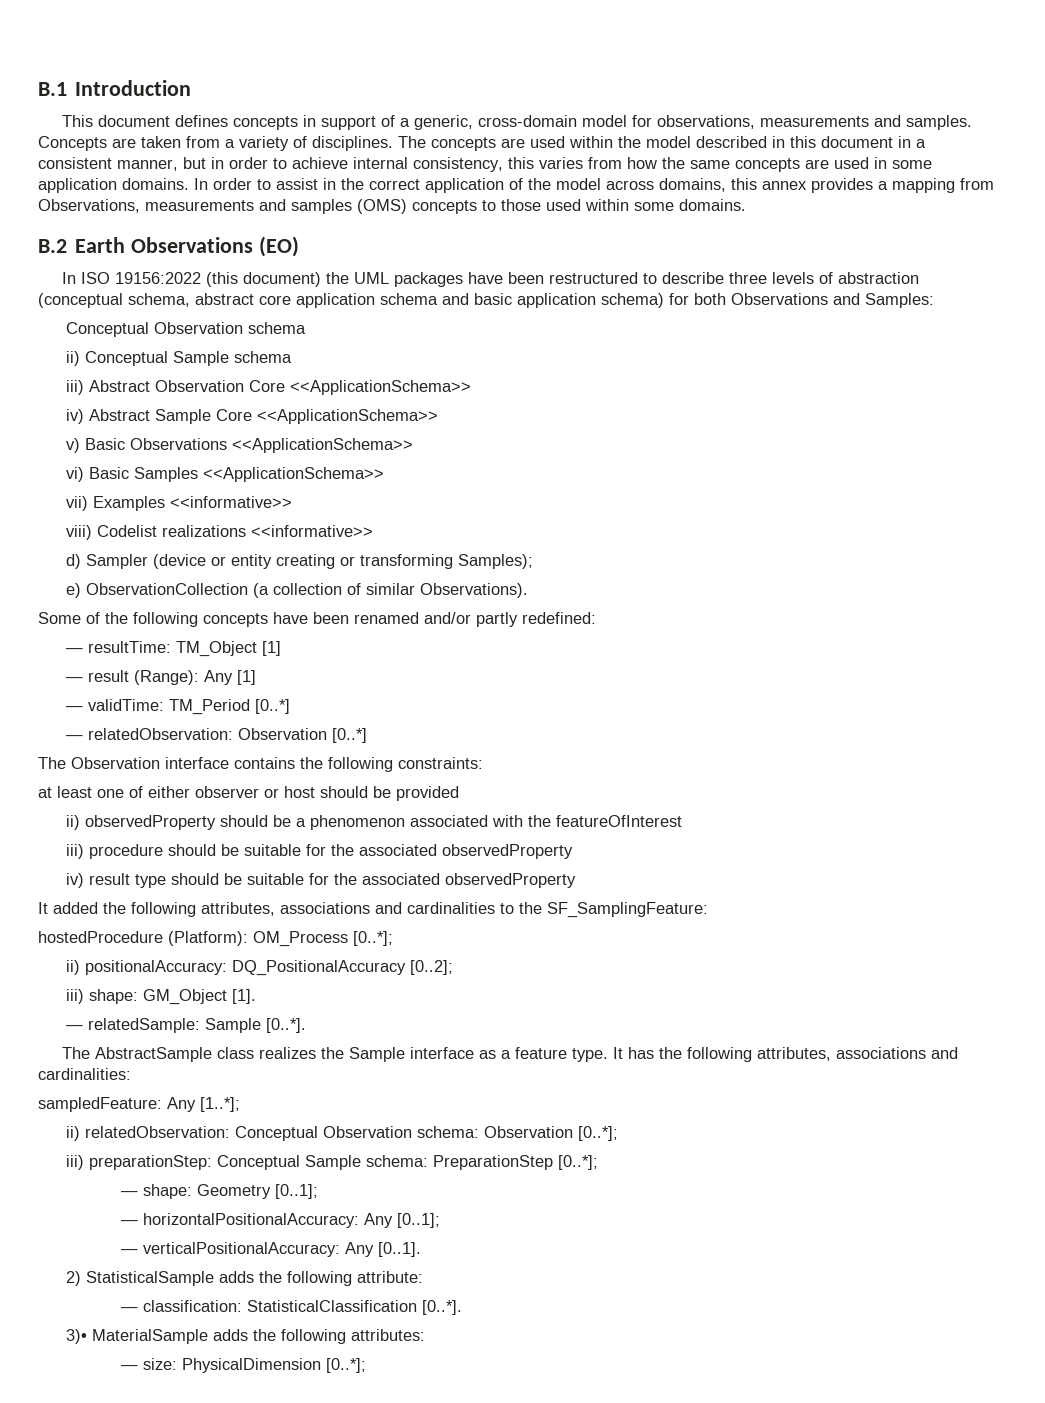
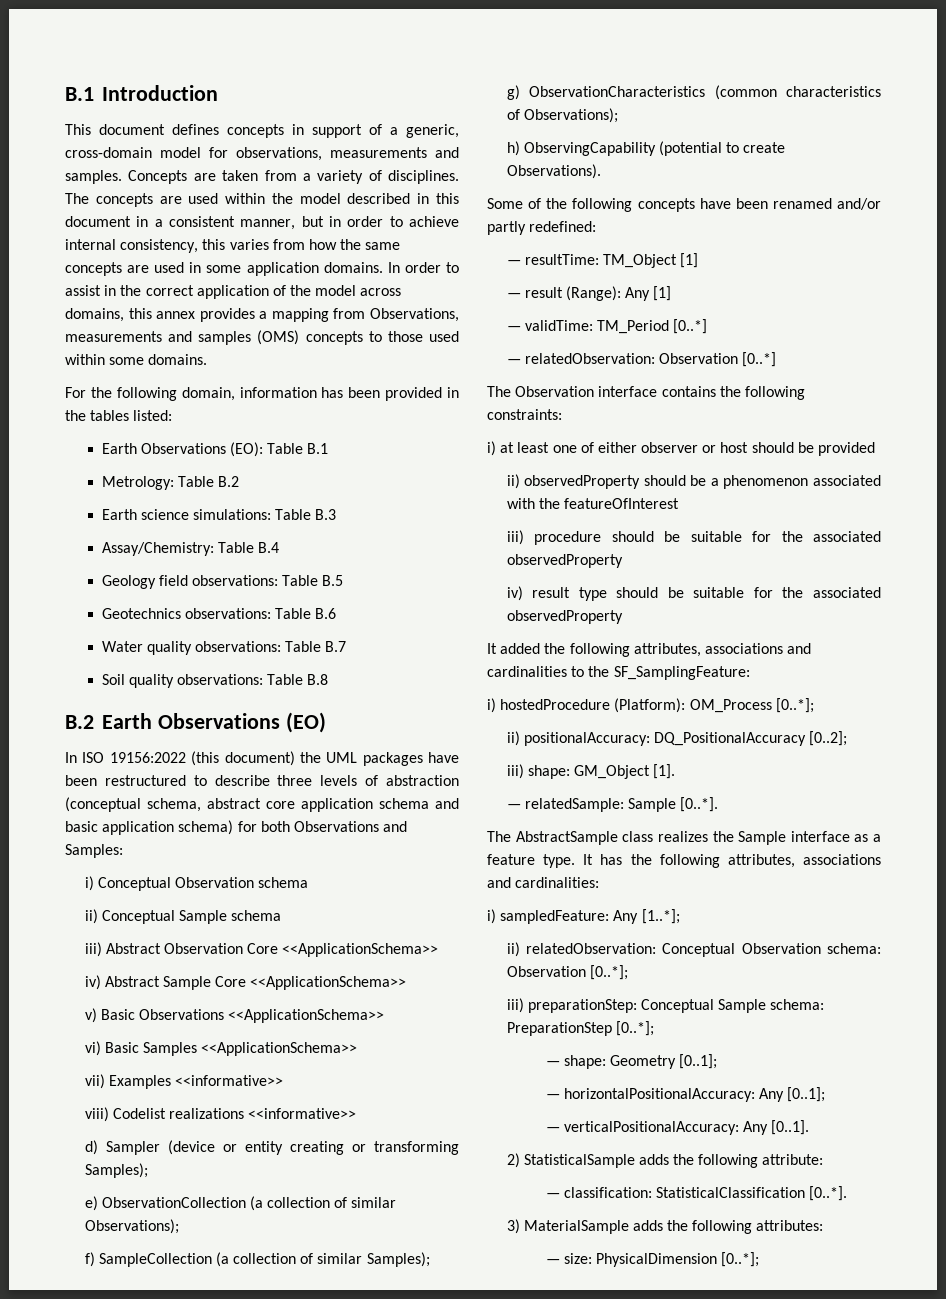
+ For the following domain, information has been provided in the tables listed:
+ Earth Observations (EO): Table B.1
+ Metrology: Table B.2
+ Earth science simulations: Table B.3
+ Assay/Chemistry: Table B.4
+ Geology field observations: Table B.5
+ Geotechnics observations: Table B.6
+ Water quality observations: Table B.7
+ Soil quality observations: Table B.8
- Conceptual Observation schema
+ i) Conceptual Observation schema
- e) ObservationCollection (a collection of similar Observations).
+ e) ObservationCollection (a collection of similar Observations);
+ f) SampleCollection (a collection of similar Samples);
+ g) ObservationCharacteristics (common characteristics of Observations);
+ h) ObservingCapability (potential to create Observations).
- at least one of either observer or host should be provided
+ i) at least one of either observer or host should be provided
- hostedProcedure (Platform): OM_Process [0..*];
+ i) hostedProcedure (Platform): OM_Process [0..*];
- sampledFeature: Any [1..*];
+ i) sampledFeature: Any [1..*];
- 3)• MaterialSample adds the following attributes:
+ 3) MaterialSample adds the following attributes:

